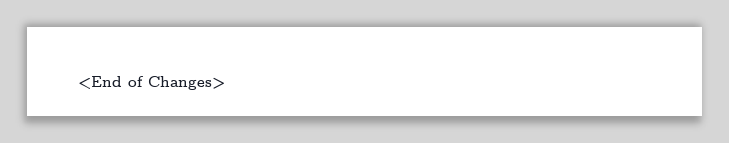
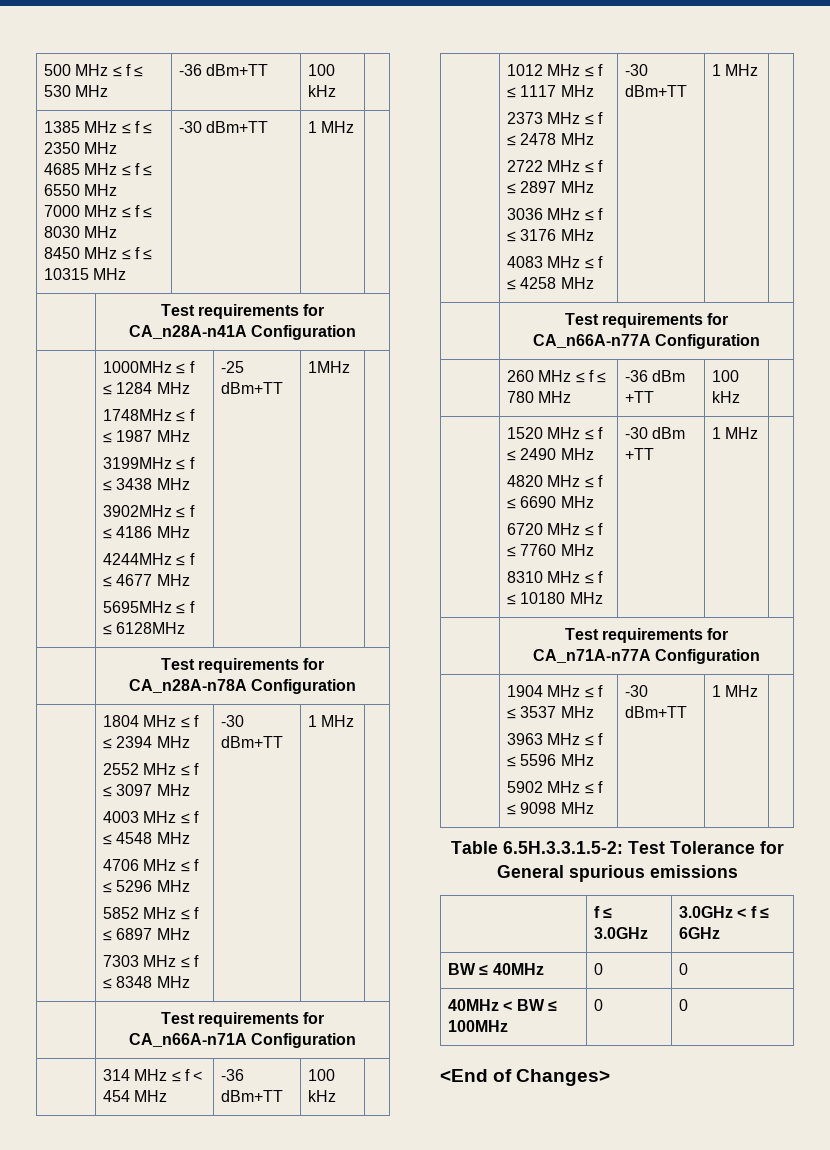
+ 500 MHz ≤ f ≤ 530 MHz | -36 dBm+TT | 100 kHz |
+ 1385 MHz ≤ f ≤ 2350 MHz
+ 4685 MHz ≤ f ≤ 6550 MHz
+ 7000 MHz ≤ f ≤ 8030 MHz
+ 8450 MHz ≤ f ≤ 10315 MHz | -30 dBm+TT | 1 MHz |
+ | Test requirements for CA_n28A-n41A Configuration
+ | 1000MHz ≤ f ≤ 1284 MHz
+ 1748MHz ≤ f ≤ 1987 MHz
+ 3199MHz ≤ f ≤ 3438 MHz
+ 3902MHz ≤ f ≤ 4186 MHz
+ 4244MHz ≤ f ≤ 4677 MHz
+ 5695MHz ≤ f ≤ 6128MHz | -25 dBm+TT | 1MHz |
+ | Test requirements for CA_n28A-n78A Configuration
+ | 1804 MHz ≤ f ≤ 2394 MHz
+ 2552 MHz ≤ f ≤ 3097 MHz
+ 4003 MHz ≤ f ≤ 4548 MHz
+ 4706 MHz ≤ f ≤ 5296 MHz
+ 5852 MHz ≤ f ≤ 6897 MHz
+ 7303 MHz ≤ f ≤ 8348 MHz | -30 dBm+TT | 1 MHz |
+ | Test requirements for CA_n66A-n71A Configuration
+ | 314 MHz ≤ f < 454 MHz | -36 dBm+TT | 100 kHz |
+ | 1012 MHz ≤ f ≤ 1117 MHz
+ 2373 MHz ≤ f ≤ 2478 MHz
+ 2722 MHz ≤ f ≤ 2897 MHz
+ 3036 MHz ≤ f ≤ 3176 MHz
+ 4083 MHz ≤ f ≤ 4258 MHz | -30 dBm+TT | 1 MHz |
+ | Test requirements for CA_n66A-n77A Configuration
+ | 260 MHz ≤ f ≤ 780 MHz | -36 dBm +TT | 100 kHz |
+ | 1520 MHz ≤ f ≤ 2490 MHz
+ 4820 MHz ≤ f ≤ 6690 MHz
+ 6720 MHz ≤ f ≤ 7760 MHz
+ 8310 MHz ≤ f ≤ 10180 MHz | -30 dBm +TT | 1 MHz |
+ | Test requirements for CA_n71A-n77A Configuration
+ | 1904 MHz ≤ f ≤ 3537 MHz
+ 3963 MHz ≤ f ≤ 5596 MHz
+ 5902 MHz ≤ f ≤ 9098 MHz | -30 dBm+TT | 1 MHz |
+ Table 6.5H.3.3.1.5-2: Test Tolerance for General spurious emissions
+ | f ≤ 3.0GHz | 3.0GHz < f ≤ 6GHz
+ BW ≤ 40MHz | 0 | 0
+ 40MHz < BW ≤ 100MHz | 0 | 0

